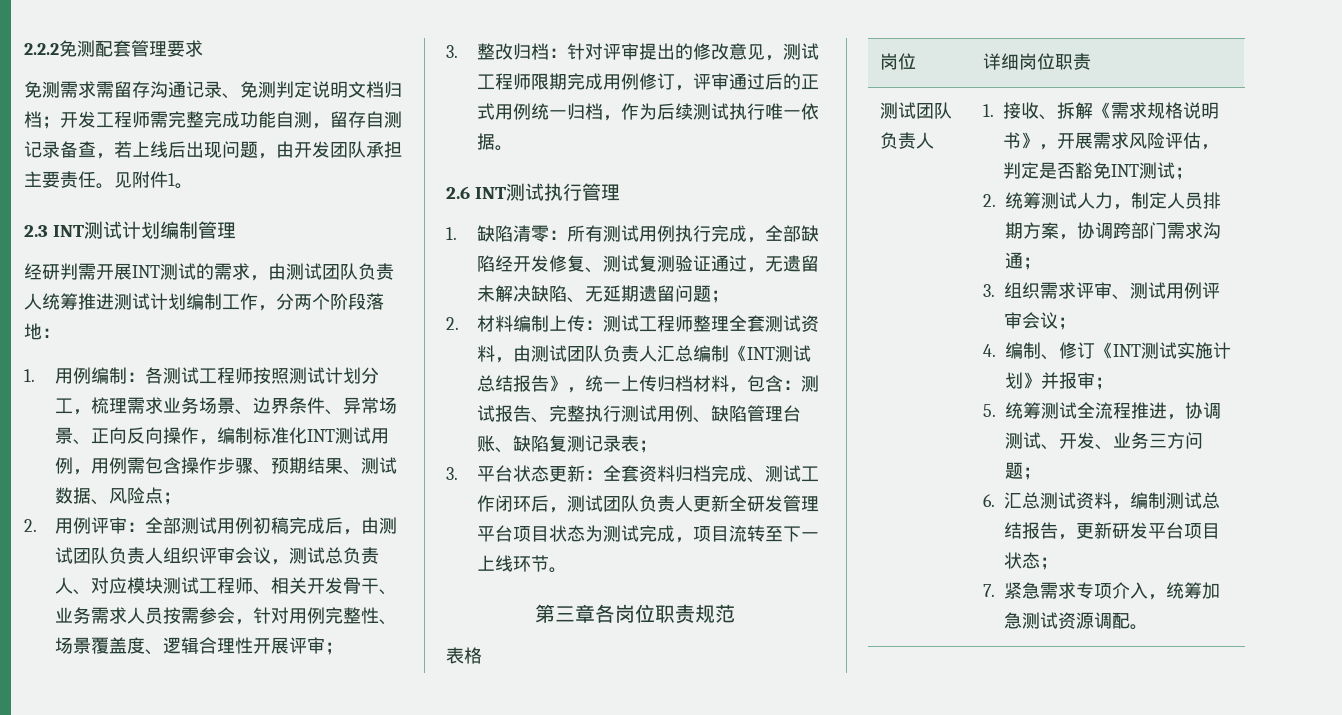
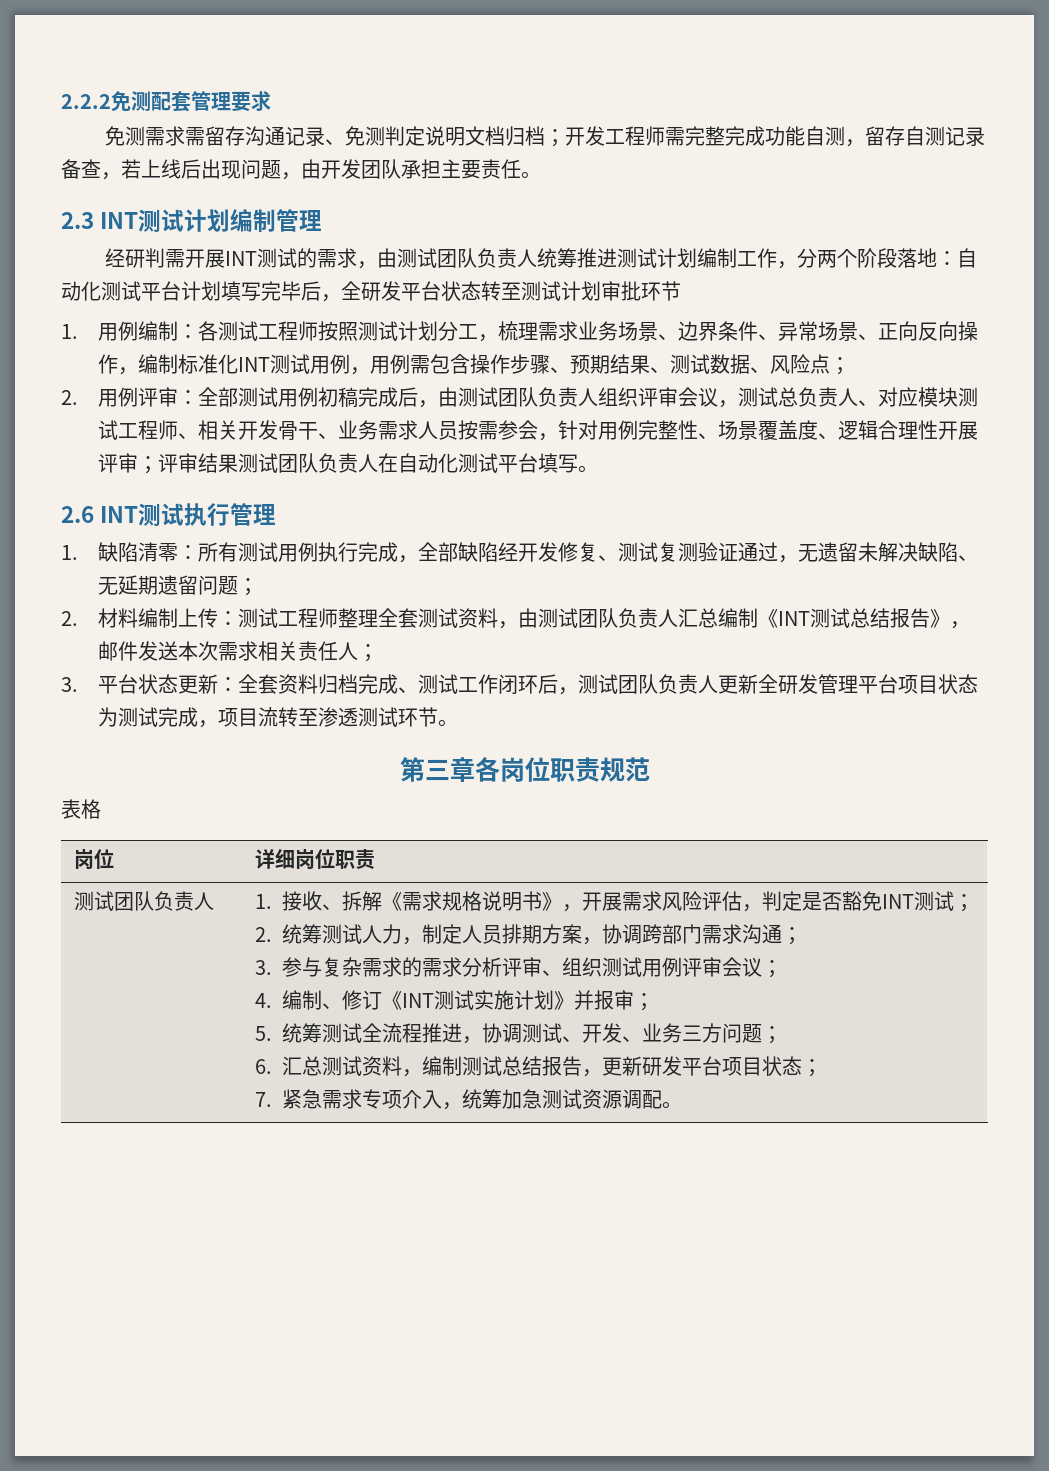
- 见附件1。
- 经研判需开展INT测试的需求，由测试团队负责人统筹推进测试计划编制工作，分两个阶段落地：
+ 经研判需开展INT测试的需求，由测试团队负责人统筹推进测试计划编制工作，分两个阶段落地：自动化测试平台计划填写完毕后，全研发平台状态转至测试计划审批环节
- 2.用例评审：全部测试用例初稿完成后，由测试团队负责人组织评审会议，测试总负责人、对应模块测试工程师、相关开发骨干、业务需求人员按需参会，针对用例完整性、场景覆盖度、逻辑合理性开展评审；
- 3.整改归档：针对评审提出的修改意见，测试工程师限期完成用例修订，评审通过后的正式用例统一归档，作为后续测试执行唯一依据。
+ 2.用例评审：全部测试用例初稿完成后，由测试团队负责人组织评审会议，测试总负责人、对应模块测试工程师、相关开发骨干、业务需求人员按需参会，针对用例完整性、场景覆盖度、逻辑合理性开展评审；评审结果测试团队负责人在自动化测试平台填写。
- 2.材料编制上传：测试工程师整理全套测试资料，由测试团队负责人汇总编制《INT测试总结报告》，统一上传归档材料，包含：测试报告、完整执行测试用例、缺陷管理台账、缺陷复测记录表；
+ 2.材料编制上传：测试工程师整理全套测试资料，由测试团队负责人汇总编制《INT测试总结报告》，邮件发送本次需求相关责任人；
- 3.平台状态更新：全套资料归档完成、测试工作闭环后，测试团队负责人更新全研发管理平台项目状态为测试完成，项目流转至下一上线环节。
+ 3.平台状态更新：全套资料归档完成、测试工作闭环后，测试团队负责人更新全研发管理平台项目状态为测试完成，项目流转至渗透测试环节。
- 3.组织需求评审、测试用例评审会议；
+ 3.参与复杂需求的需求分析评审、组织测试用例评审会议；

